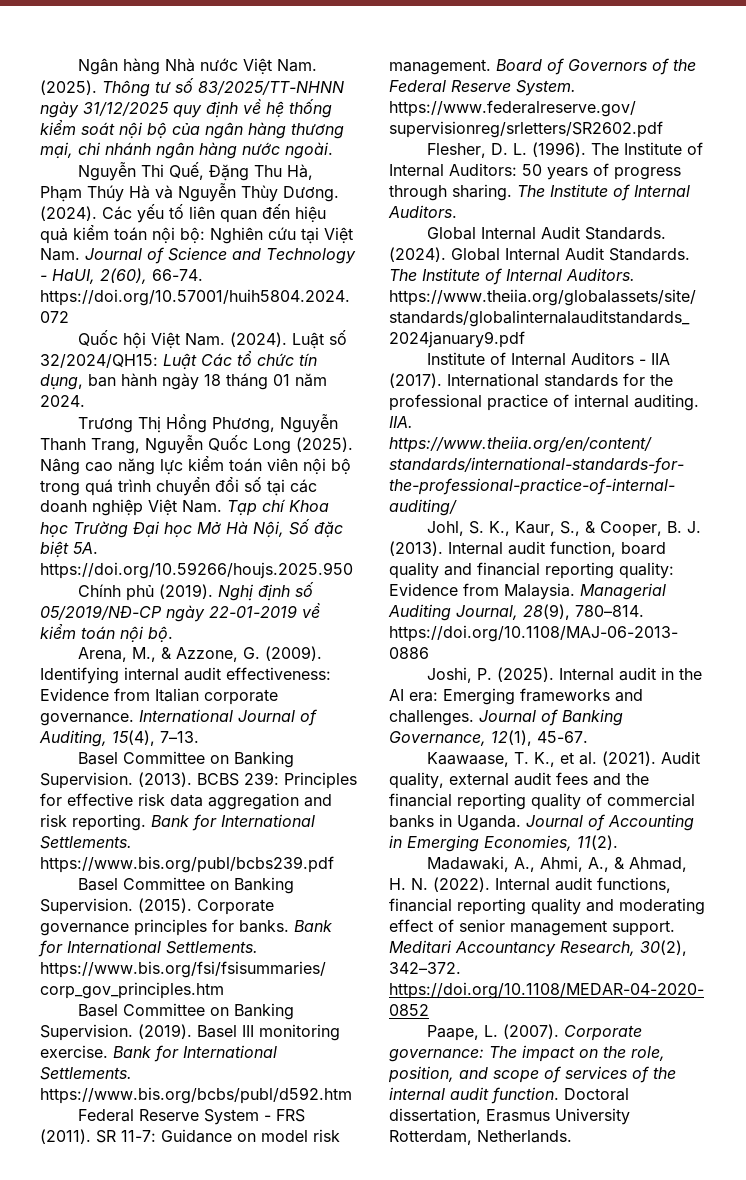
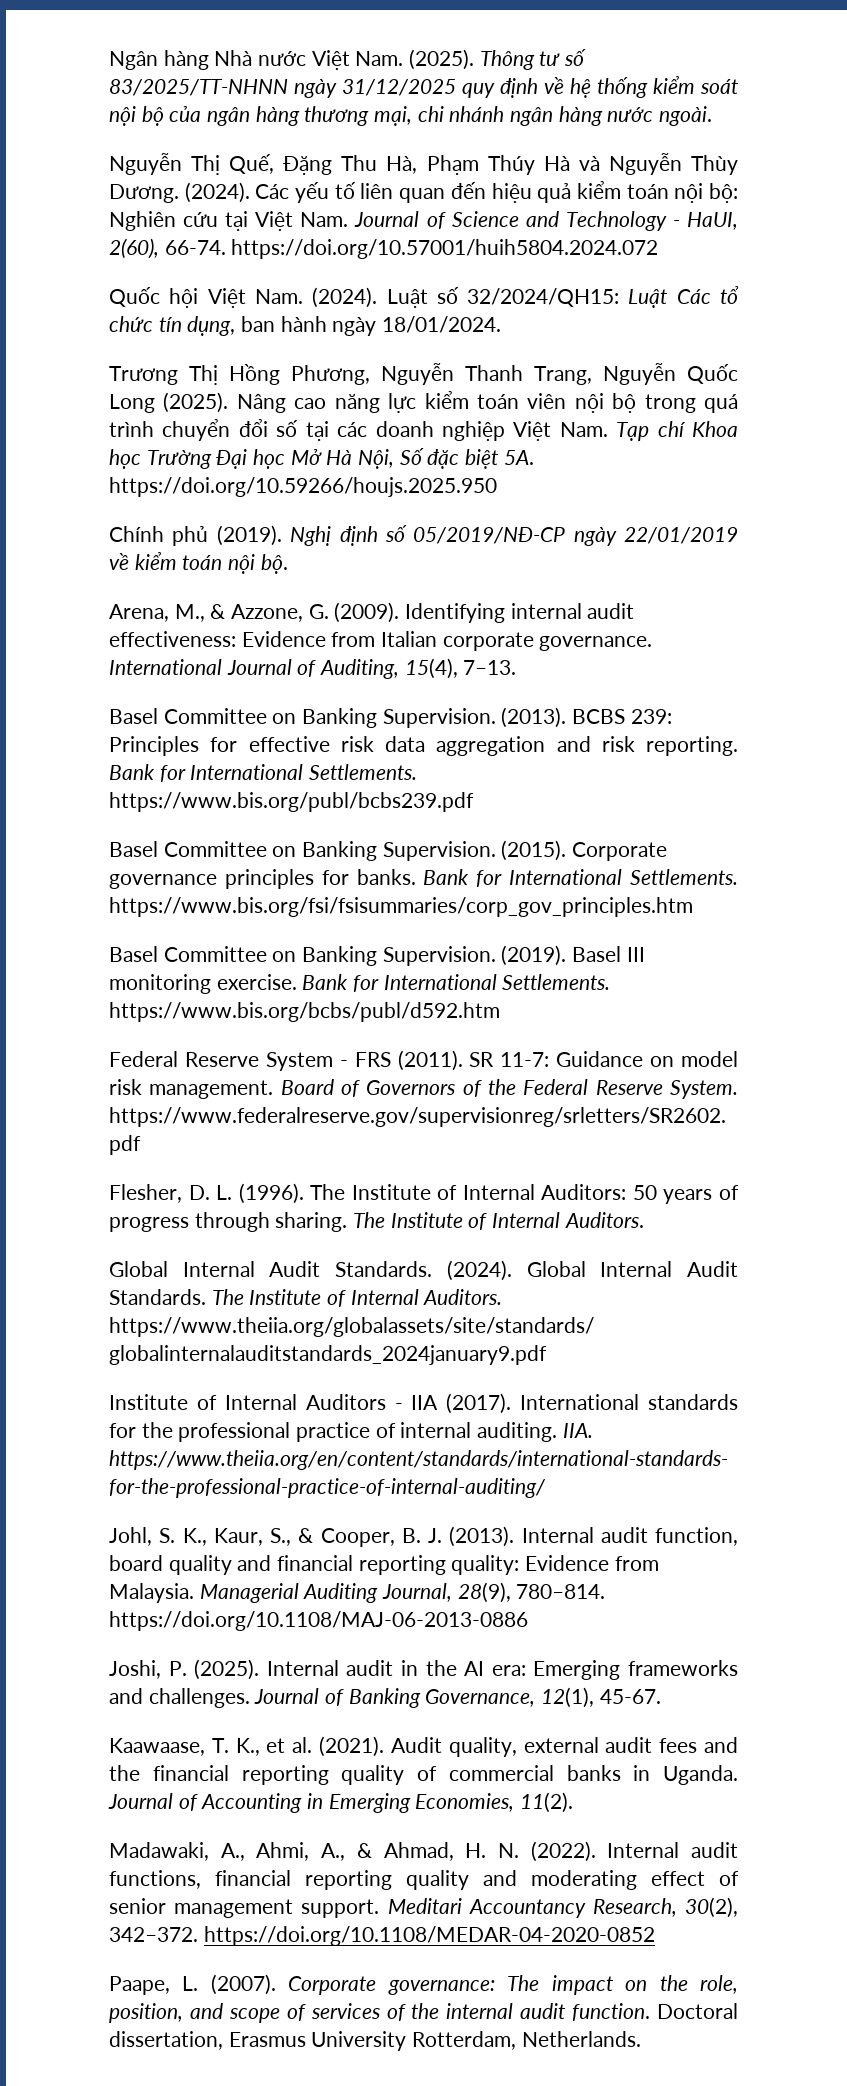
- Nguyễn Thi Quế, Đặng Thu Hà, Phạm Thúy Hà và Nguyễn Thùy Dương.
+ Nguyễn Thị Quế, Đặng Thu Hà, Phạm Thúy Hà và Nguyễn Thùy Dương.
- Luật số 32/2024/QH15: Luật Các tổ chức tín dụng, ban hành ngày 18 tháng 01 năm 2024.
+ Luật số 32/2024/QH15: Luật Các tổ chức tín dụng, ban hành ngày 18/01/2024.
- Nghị định số 05/2019/NĐ-CP ngày 22-01-2019 về kiểm toán nội bộ.
+ Nghị định số 05/2019/NĐ-CP ngày 22/01/2019 về kiểm toán nội bộ.

